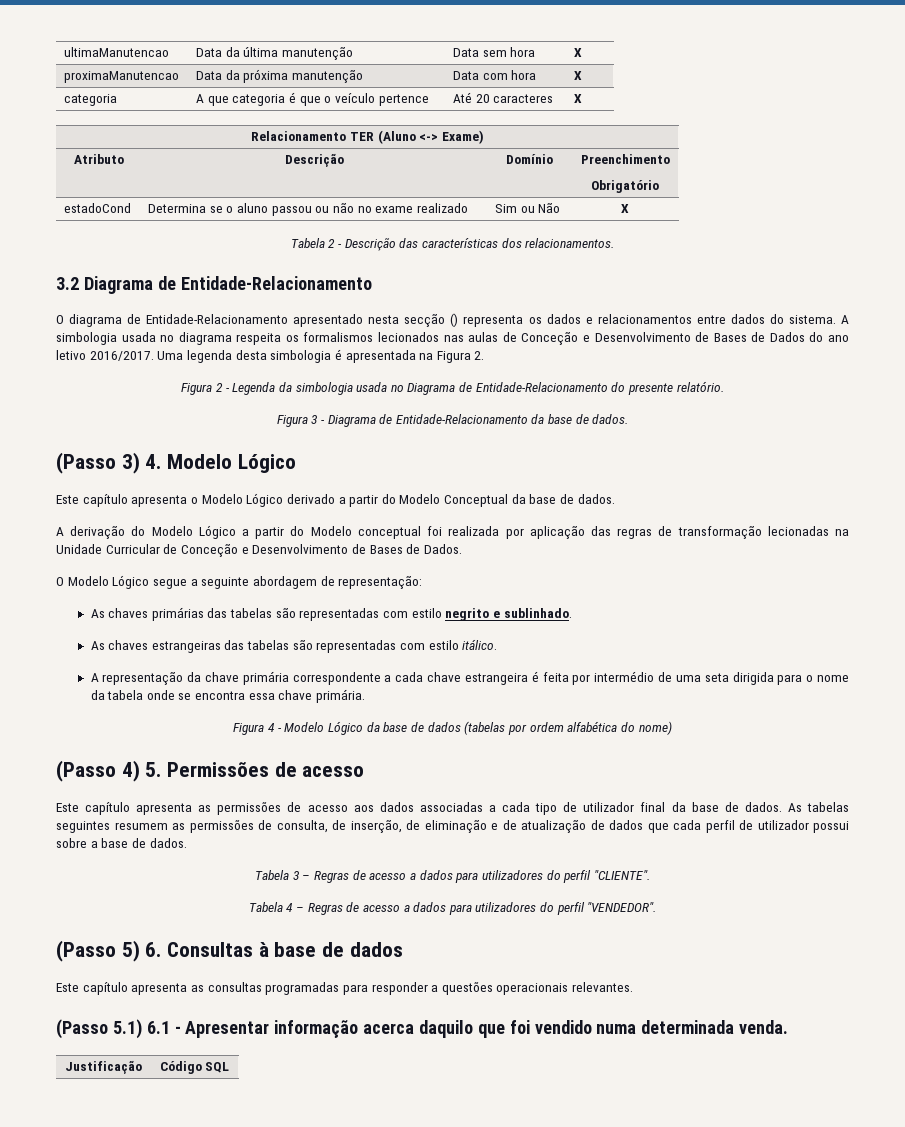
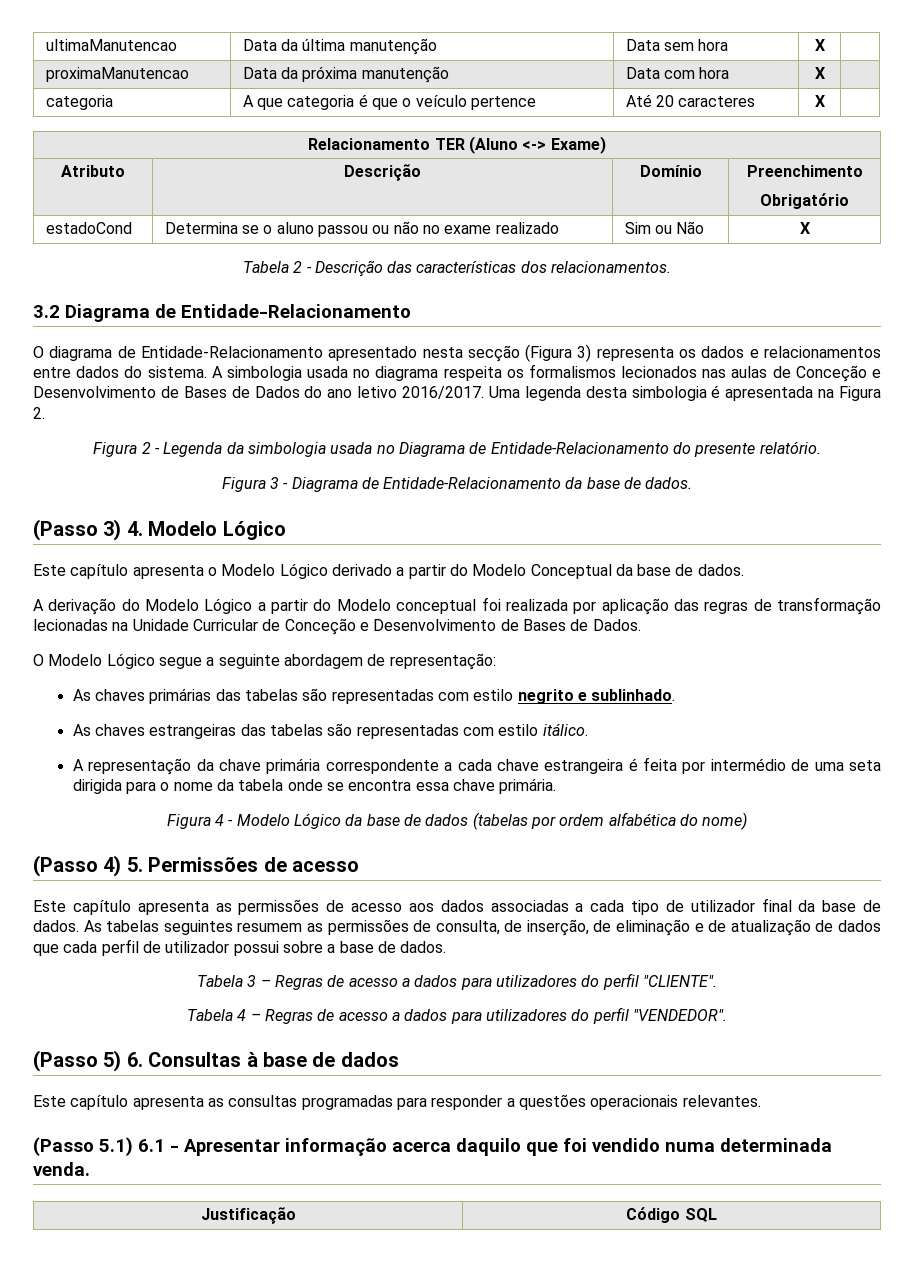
- O diagrama de Entidade-Relacionamento apresentado nesta secção () representa os dados e relacionamentos entre dados do sistema.
+ O diagrama de Entidade-Relacionamento apresentado nesta secção (Figura 3) representa os dados e relacionamentos entre dados do sistema.

